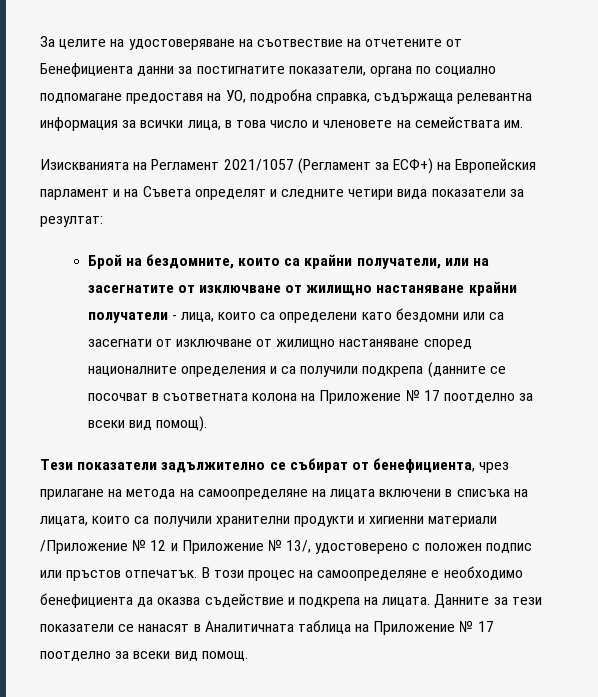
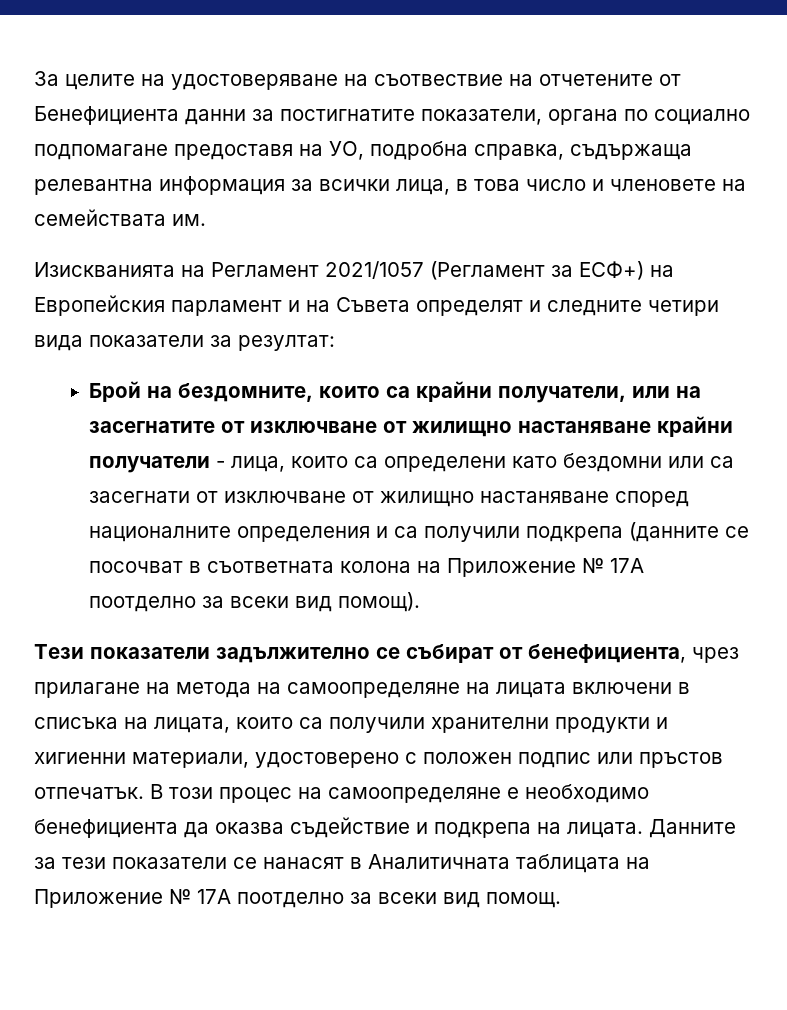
- Брой на бездомните, които са крайни получатели, или на засегнатите от изключване от жилищно настаняване крайни получатели - лица, които са определени като бездомни или са засегнати от изключване от жилищно настаняване според националните определения и са получили подкрепа (данните се посочват в съответната колона на Приложение № 17 поотделно за всеки вид помощ).
+ Брой на бездомните, които са крайни получатели, или на засегнатите от изключване от жилищно настаняване крайни получатели - лица, които са определени като бездомни или са засегнати от изключване от жилищно настаняване според националните определения и са получили подкрепа (данните се посочват в съответната колона на Приложение № 17А поотделно за всеки вид помощ).
- Тези показатели задължително се събират от бенефициента, чрез прилагане на метода на самоопределяне на лицата включени в списъка на лицата, които са получили хранителни продукти и хигиенни материали /Приложение № 12 и Приложение № 13/, удостоверено с положен подпис или пръстов отпечатък.
+ Тези показатели задължително се събират от бенефициента, чрез прилагане на метода на самоопределяне на лицата включени в списъка на лицата, които са получили хранителни продукти и хигиенни материали, удостоверено с положен подпис или пръстов отпечатък.
- Данните за тези показатели се нанасят в Аналитичната таблица на Приложение № 17 поотделно за всеки вид помощ.
+ Данните за тези показатели се нанасят в Аналитичната таблицата на Приложение № 17А поотделно за всеки вид помощ.

